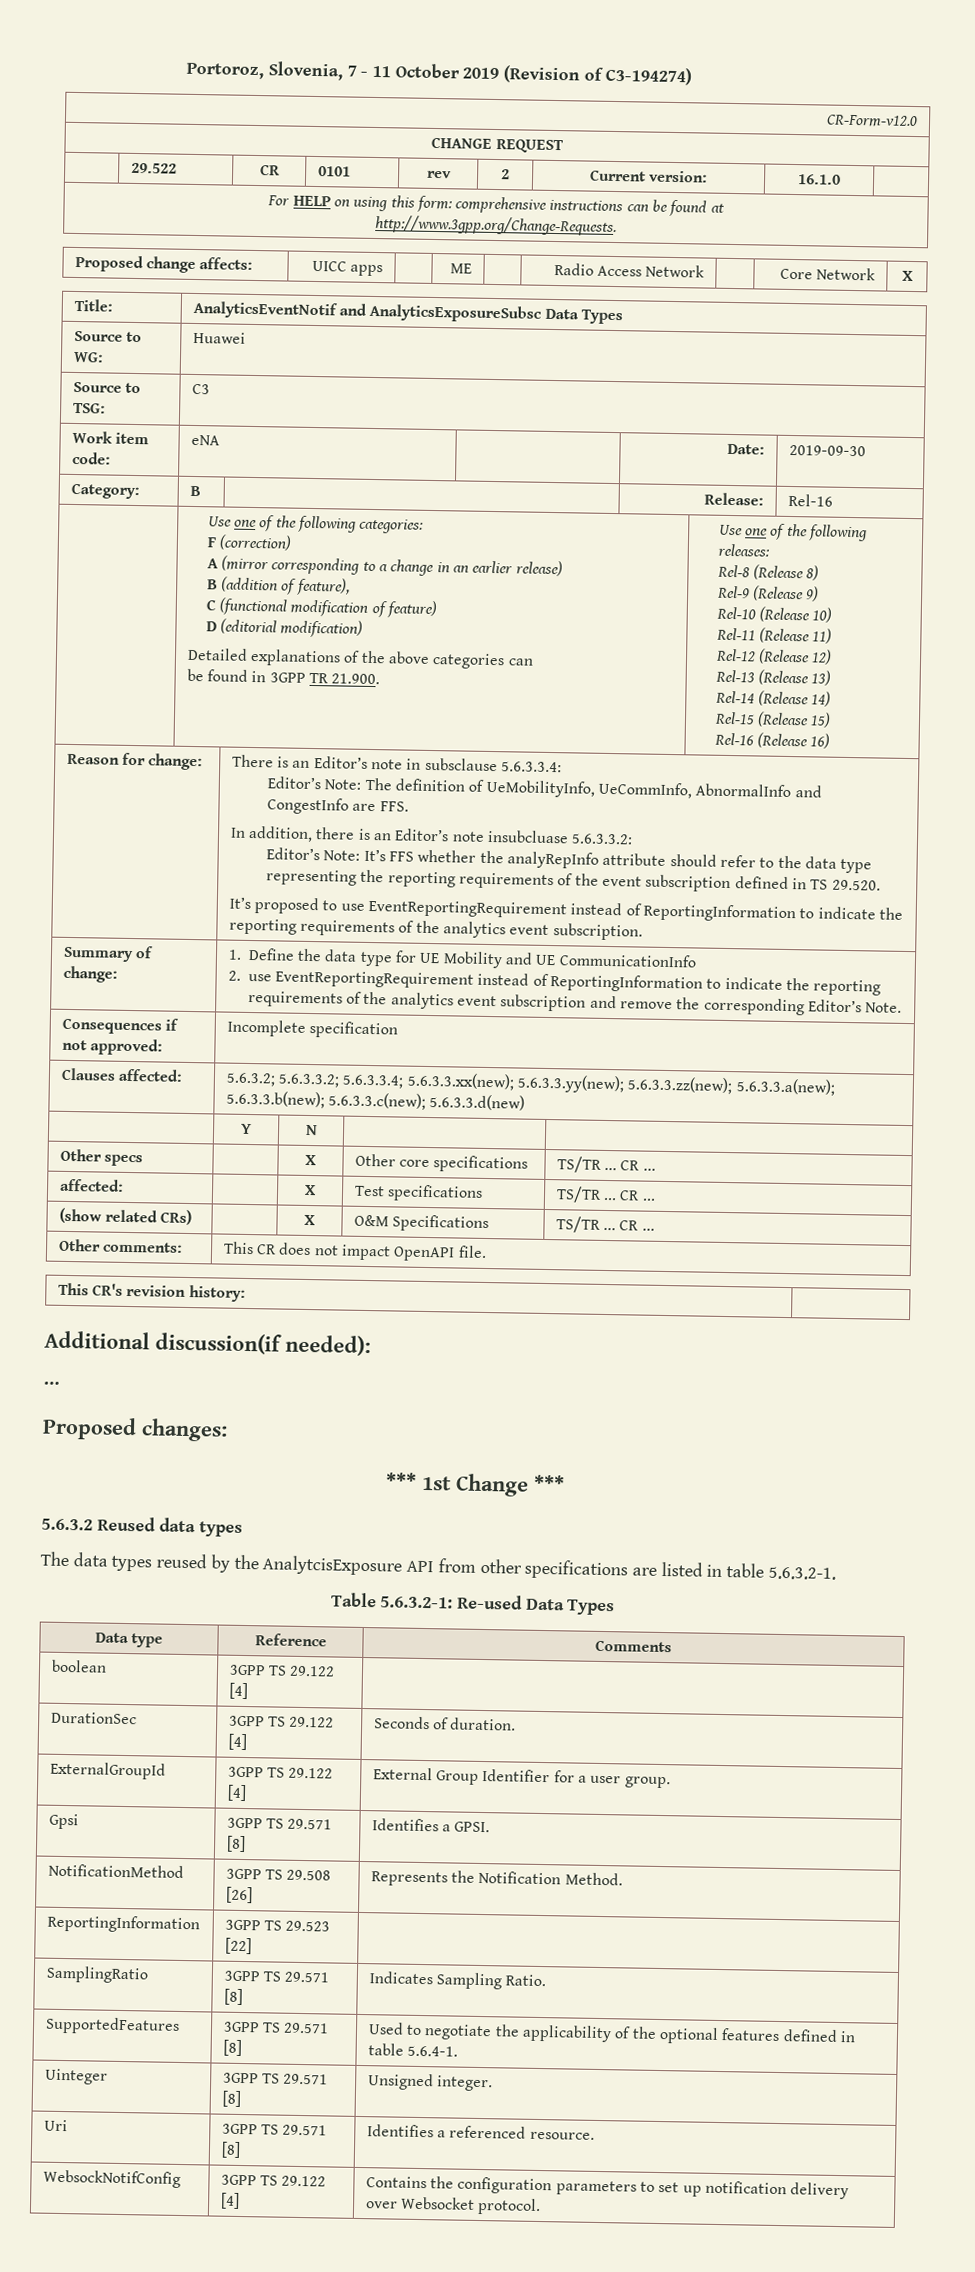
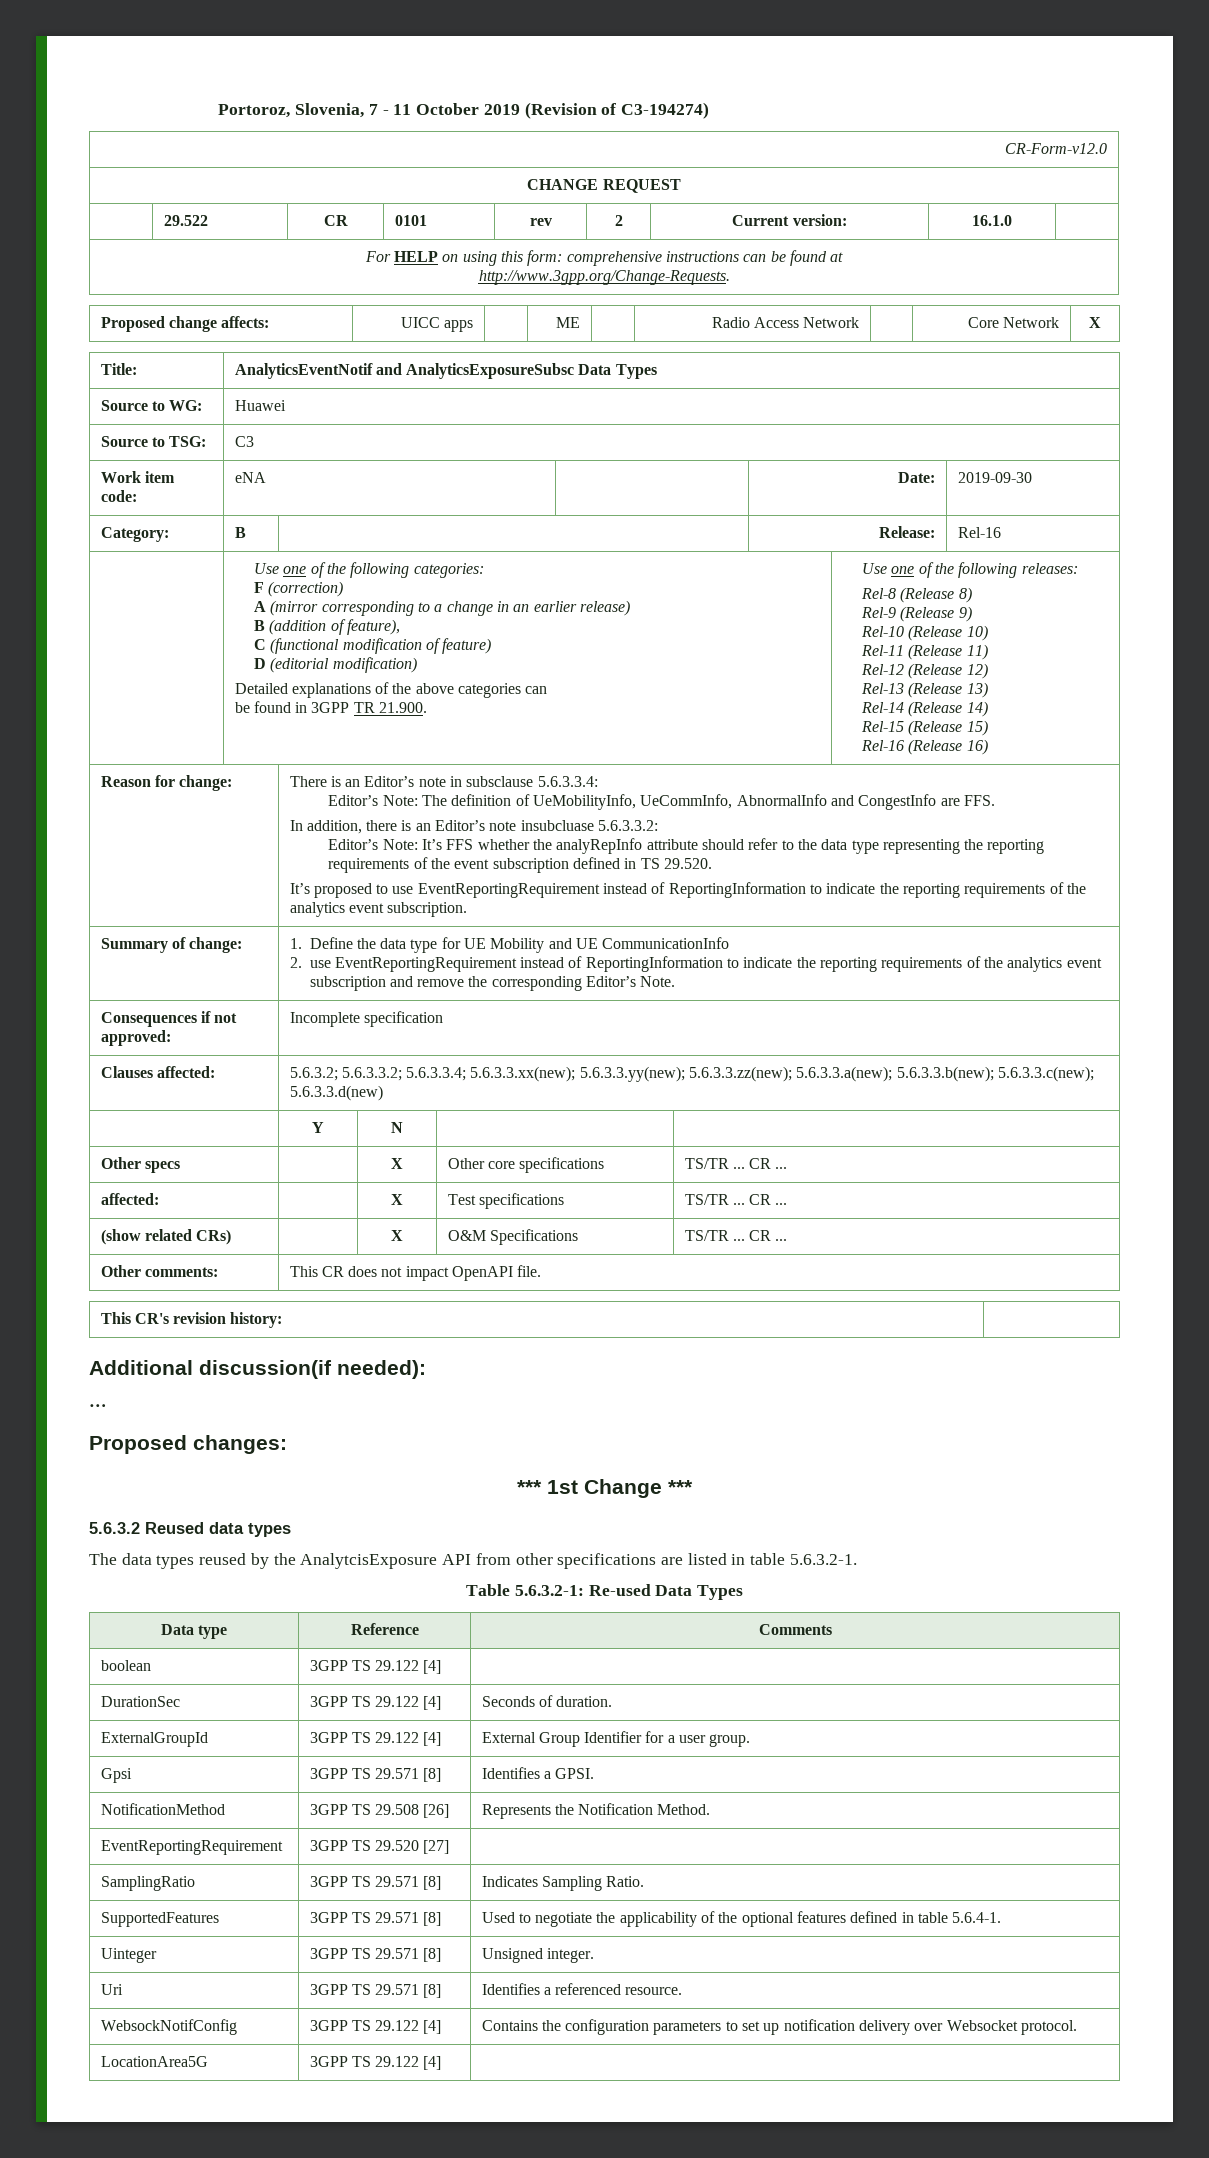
- ReportingInformation | 3GPP TS 29.523 [22] |
+ EventReportingRequirement | 3GPP TS 29.520 [27] |
+ LocationArea5G | 3GPP TS 29.122 [4] |

